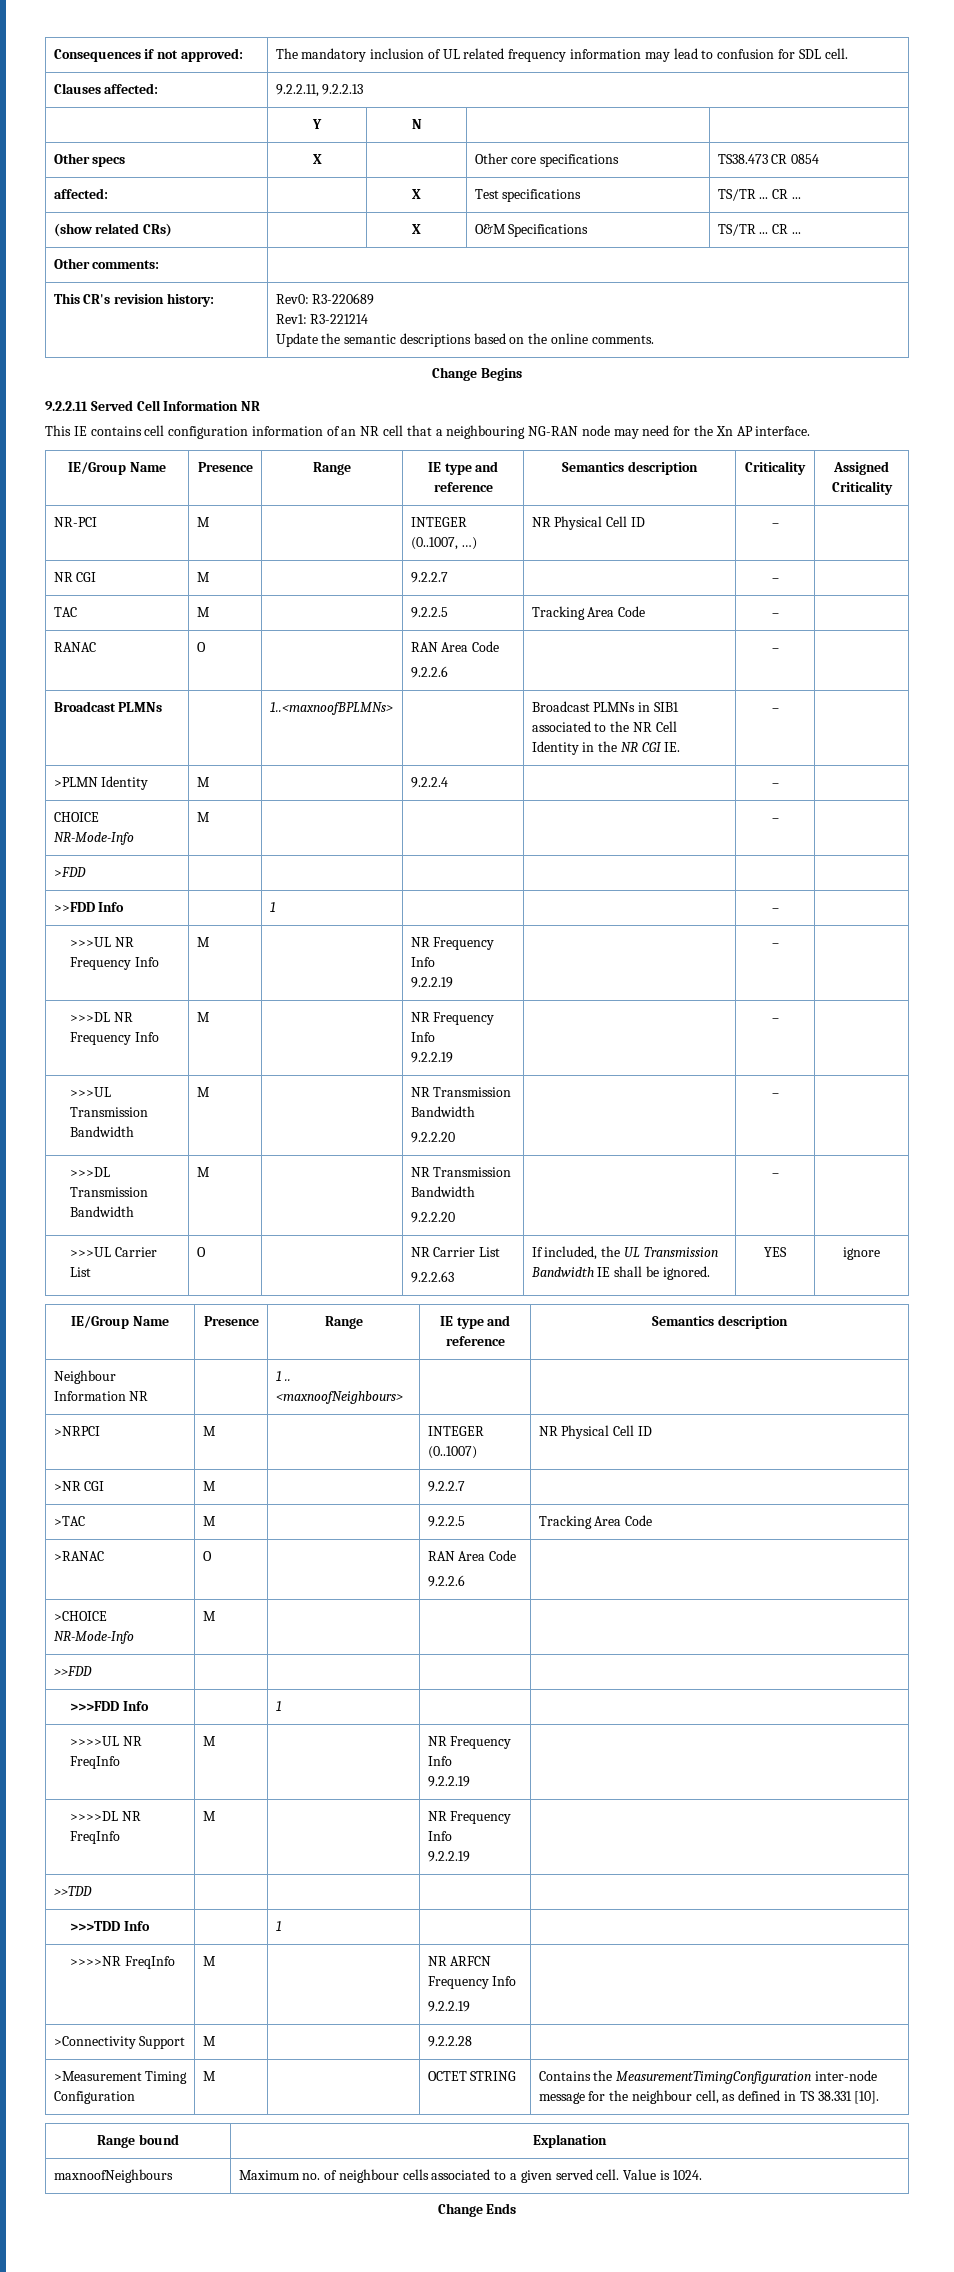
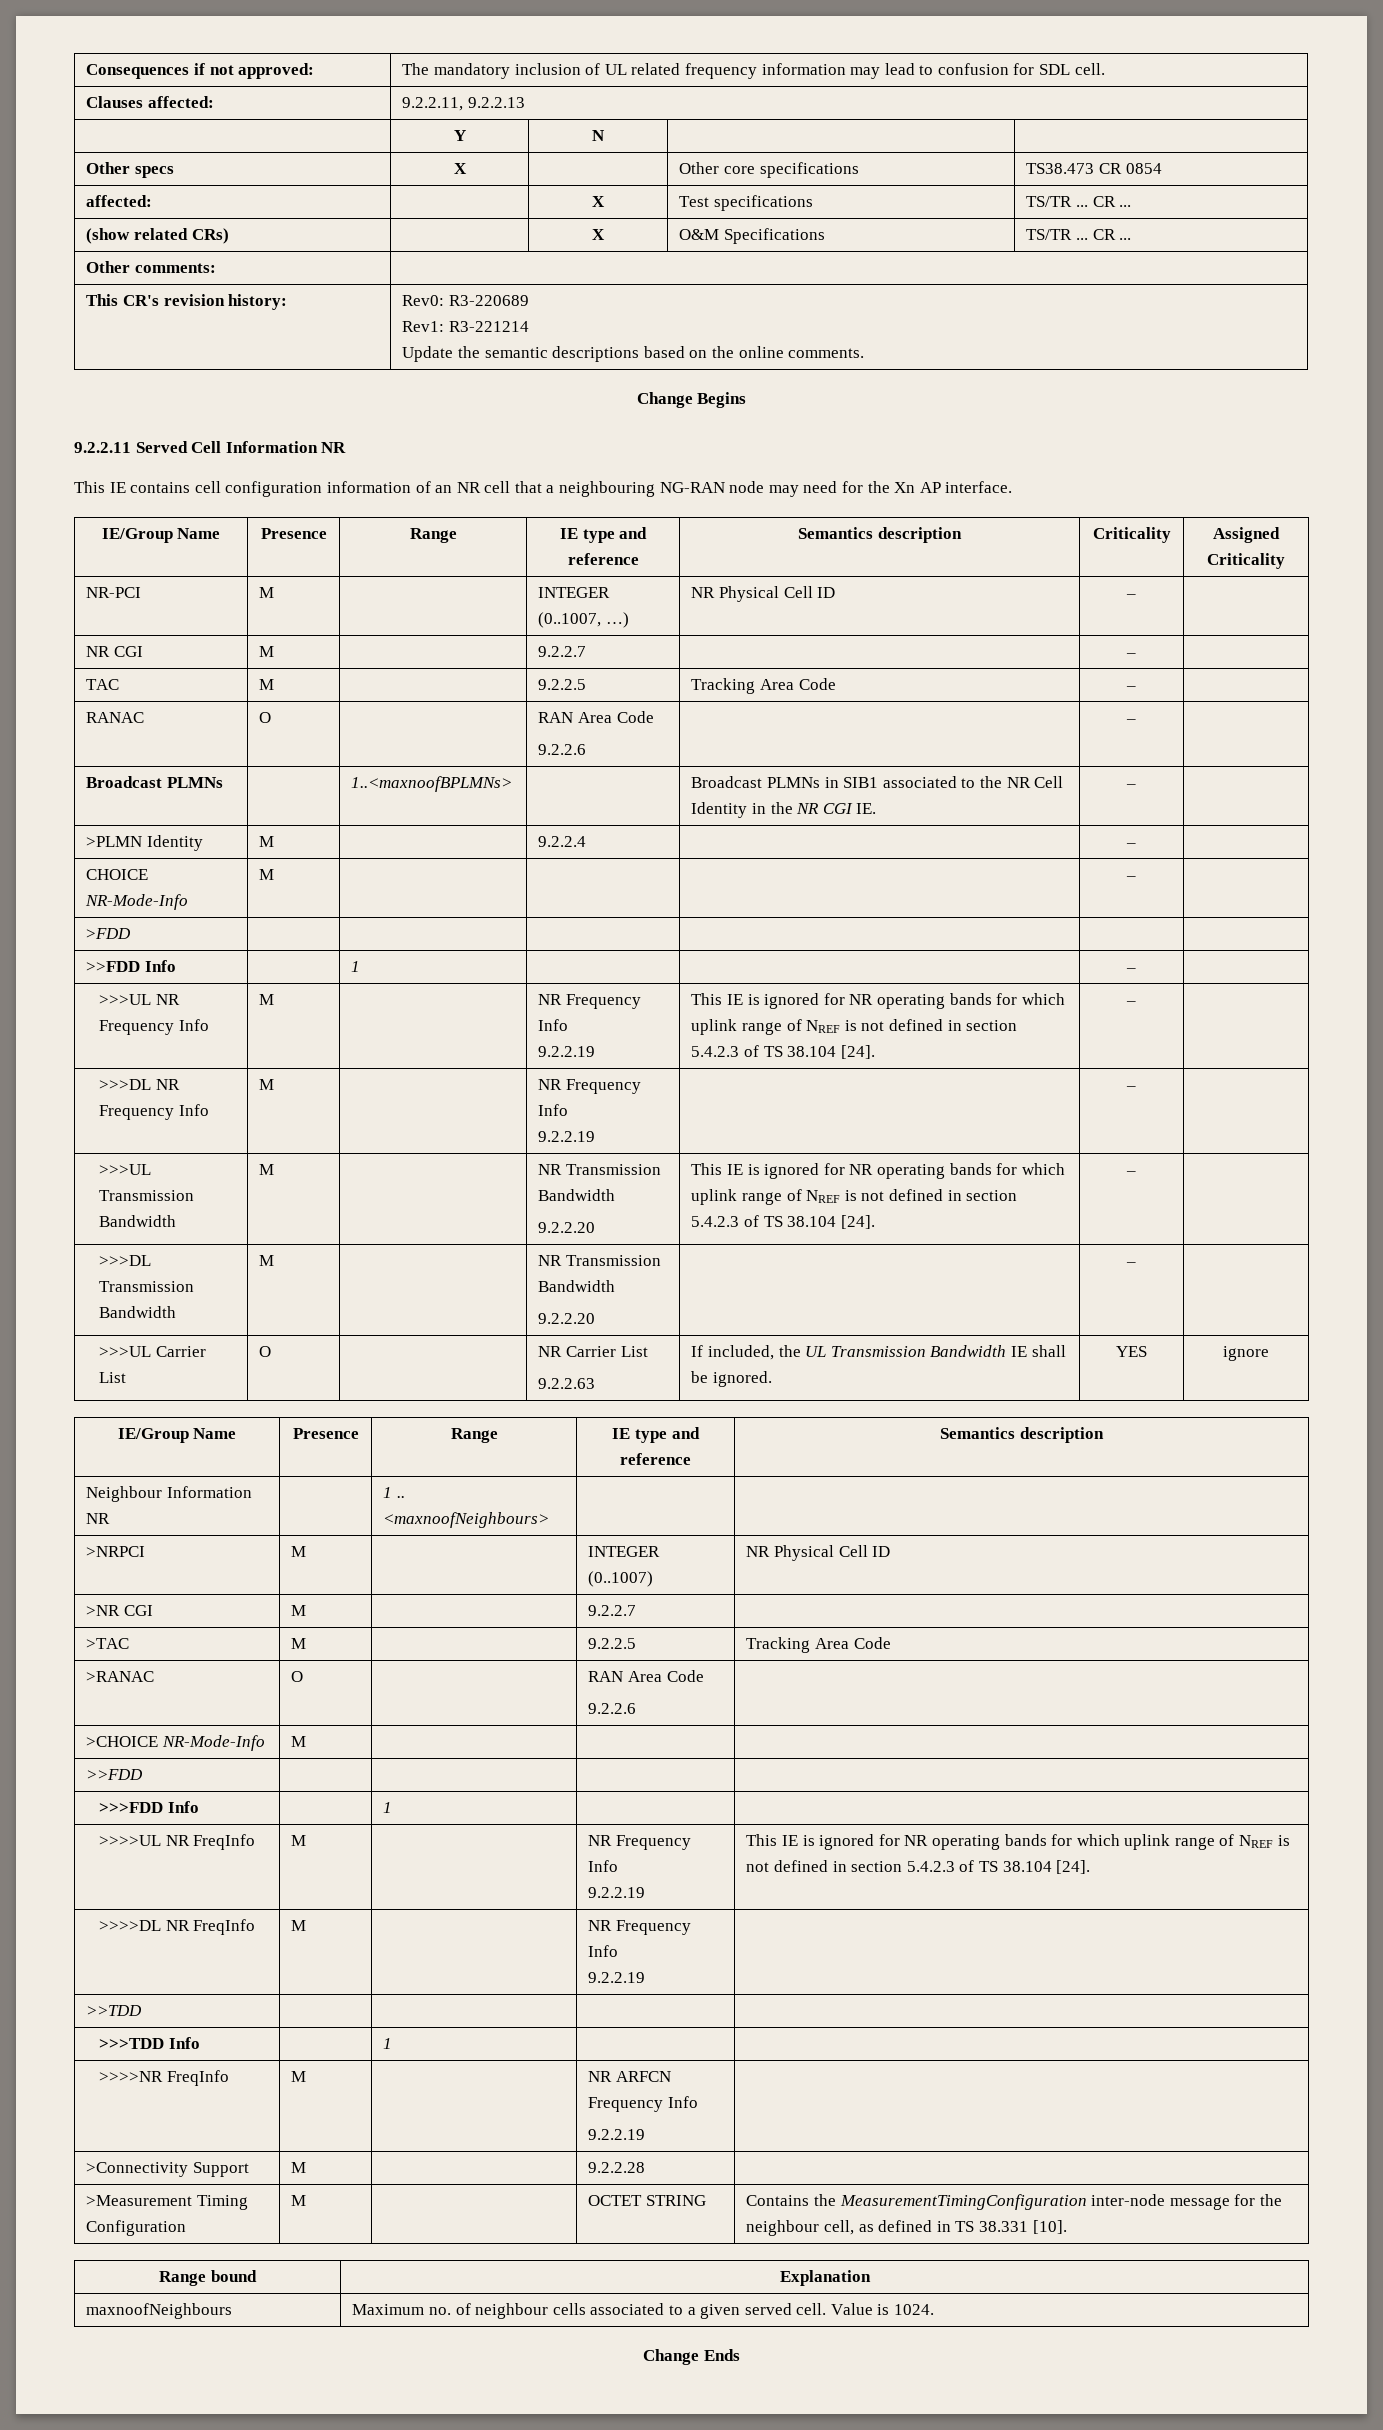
  >>>UL NR Frequency Info | M | | NR Frequency Info
- 9.2.2.19 | | – |
+ 9.2.2.19 | This IE is ignored for NR operating bands for which uplink range of NREF is not defined in section 5.4.2.3 of TS 38.104 [24]. | – |
  >>>UL Transmission Bandwidth | M | | NR Transmission Bandwidth
- 9.2.2.20 | | – |
+ 9.2.2.20 | This IE is ignored for NR operating bands for which uplink range of NREF is not defined in section 5.4.2.3 of TS 38.104 [24]. | – |
  >>>>UL NR FreqInfo | M | | NR Frequency Info
- 9.2.2.19 |
+ 9.2.2.19 | This IE is ignored for NR operating bands for which uplink range of NREF is not defined in section 5.4.2.3 of TS 38.104 [24].

